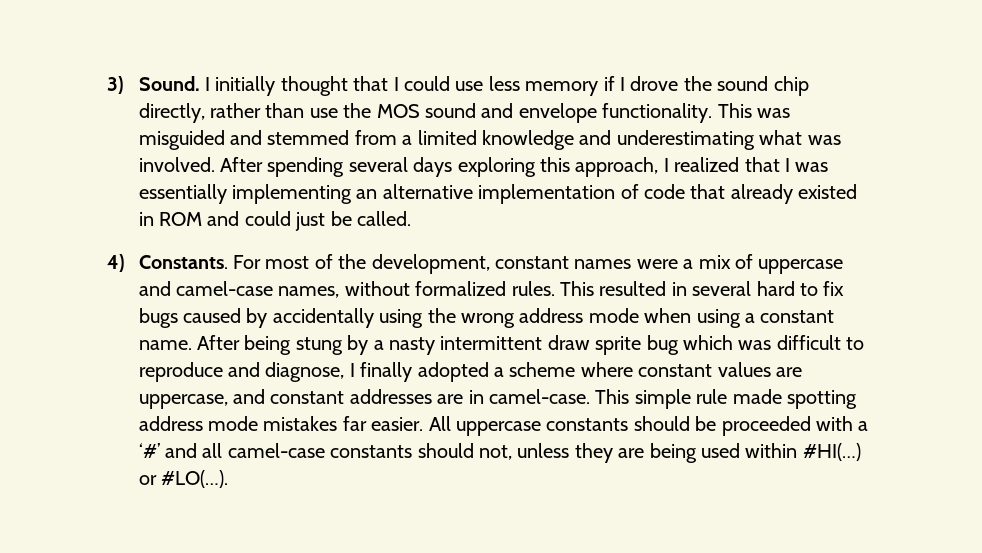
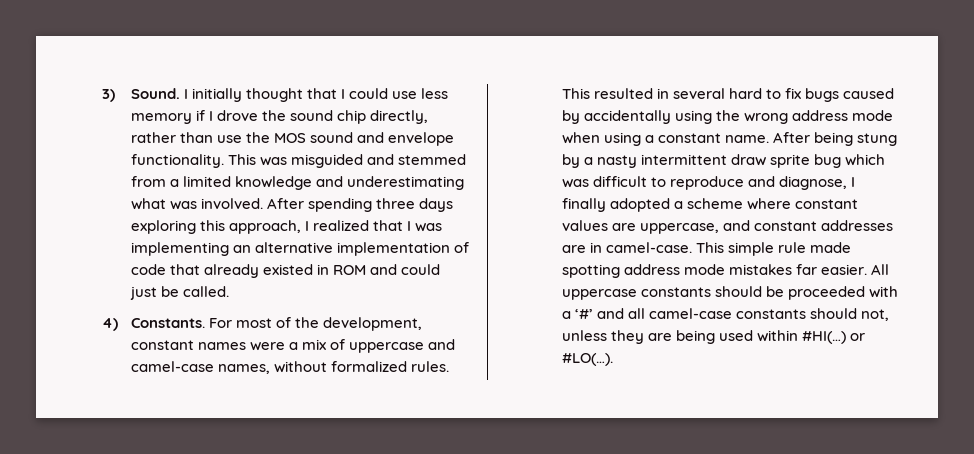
- After spending several days exploring this approach, I realized that I was essentially implementing an alternative implementation of code that already existed in ROM and could just be called.
+ After spending three days exploring this approach, I realized that I was implementing an alternative implementation of code that already existed in ROM and could just be called.

